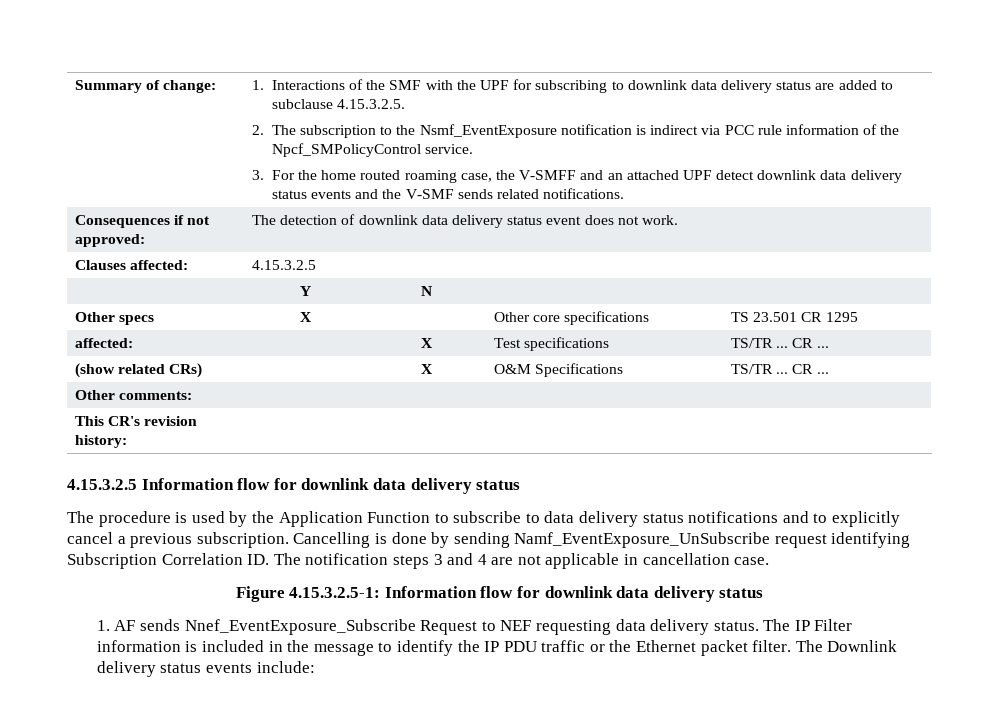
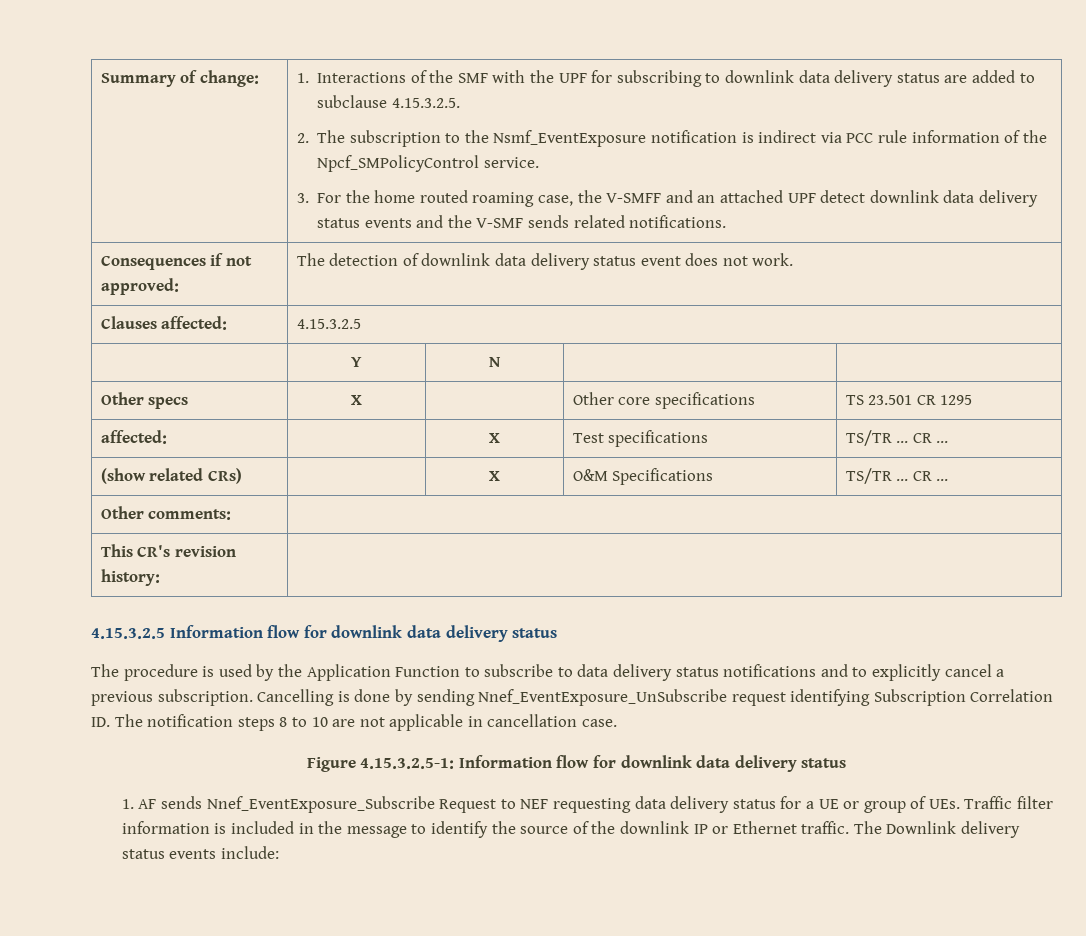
- Cancelling is done by sending Namf_EventExposure_UnSubscribe request identifying Subscription Correlation ID. The notification steps 3 and 4 are not applicable in cancellation case.
+ Cancelling is done by sending Nnef_EventExposure_UnSubscribe request identifying Subscription Correlation ID. The notification steps 8 to 10 are not applicable in cancellation case.
- 1. AF sends Nnef_EventExposure_Subscribe Request to NEF requesting data delivery status. The IP Filter information is included in the message to identify the IP PDU traffic or the Ethernet packet filter.
+ 1. AF sends Nnef_EventExposure_Subscribe Request to NEF requesting data delivery status for a UE or group of UEs. Traffic filter information is included in the message to identify the source of the downlink IP or Ethernet traffic.

